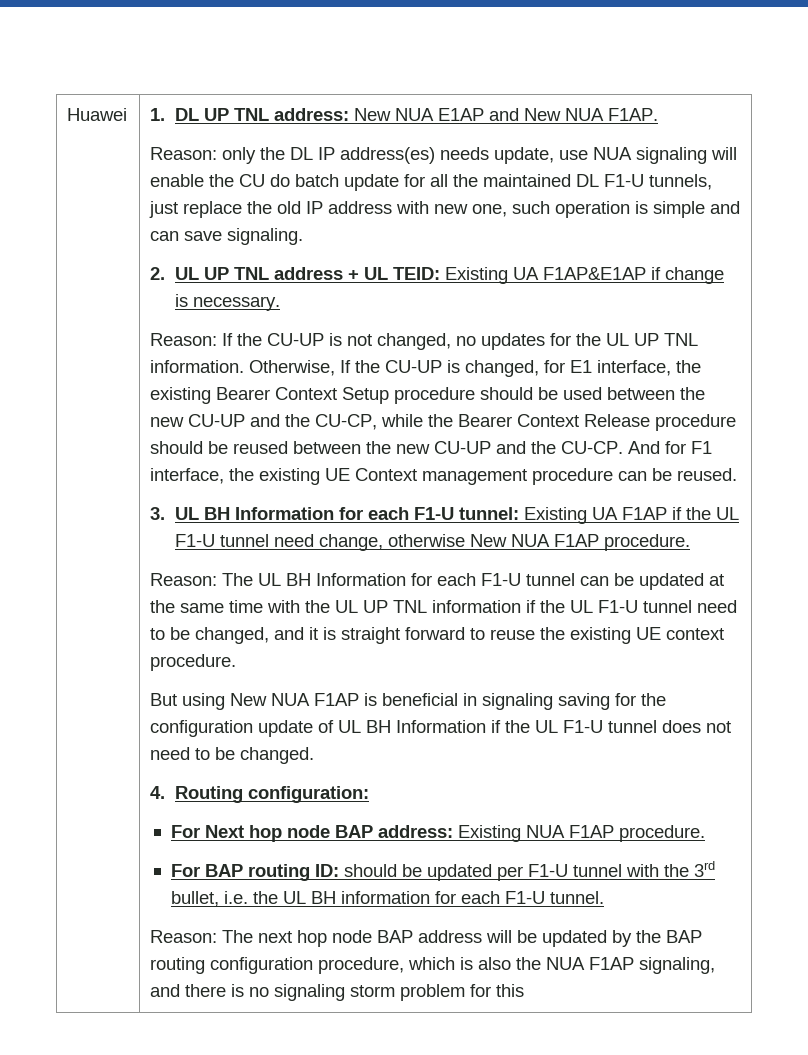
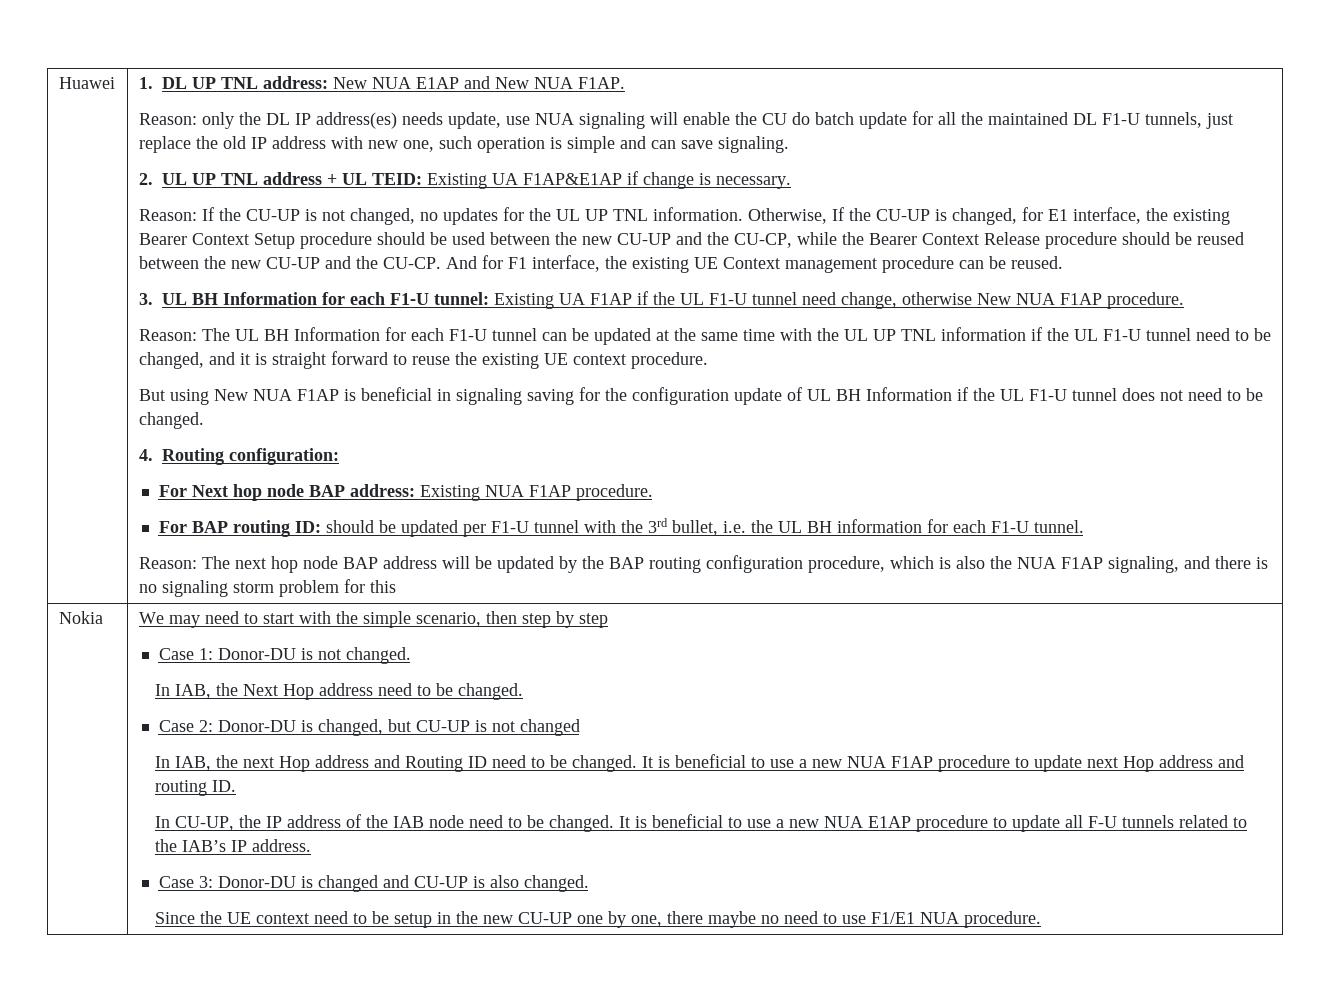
+ Nokia | We may need to start with the simple scenario, then step by step
+ Case 1: Donor-DU is not changed.
+ In IAB, the Next Hop address need to be changed.
+ Case 2: Donor-DU is changed, but CU-UP is not changed
+ In IAB, the next Hop address and Routing ID need to be changed. It is beneficial to use a new NUA F1AP procedure to update next Hop address and routing ID.
+ In CU-UP, the IP address of the IAB node need to be changed. It is beneficial to use a new NUA E1AP procedure to update all F-U tunnels related to the IAB’s IP address.
+ Case 3: Donor-DU is changed and CU-UP is also changed.
+ Since the UE context need to be setup in the new CU-UP one by one, there maybe no need to use F1/E1 NUA procedure.

